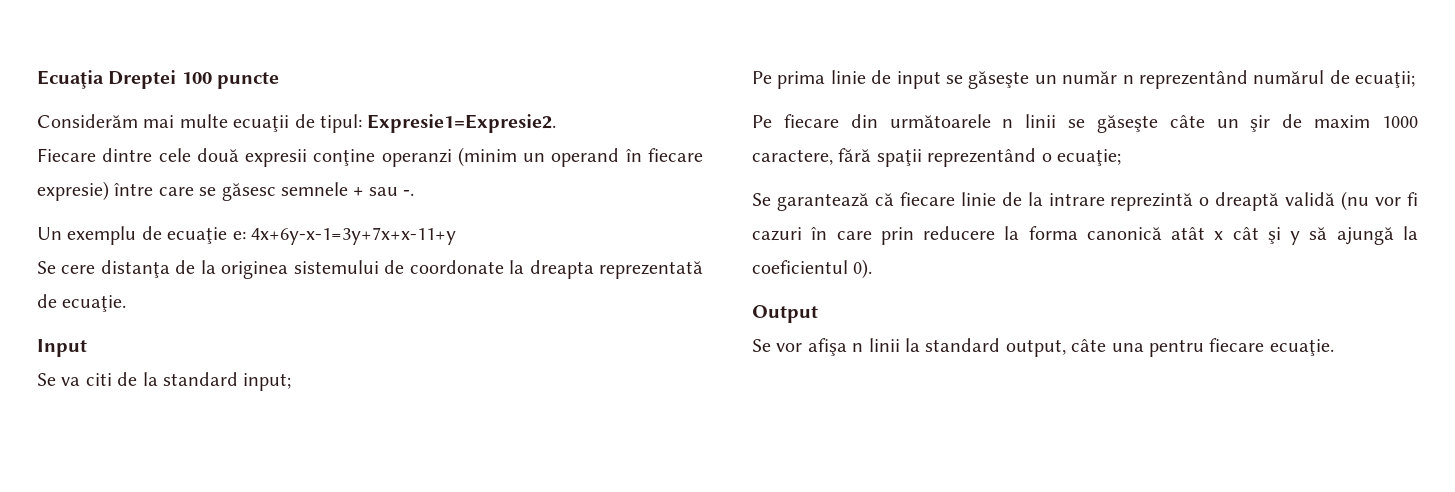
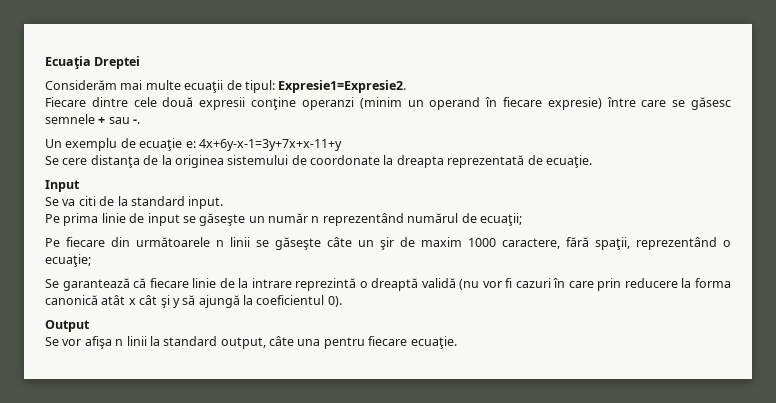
- Ecuaţia Dreptei 100 puncte
+ Ecuaţia Dreptei
- Se va citi de la standard input;
+ Se va citi de la standard input.
- Pe fiecare din următoarele n linii se găseşte câte un şir de maxim 1000 caractere, fără spaţii reprezentând o ecuaţie;
+ Pe fiecare din următoarele n linii se găseşte câte un şir de maxim 1000 caractere, fără spaţii, reprezentând o ecuaţie;

